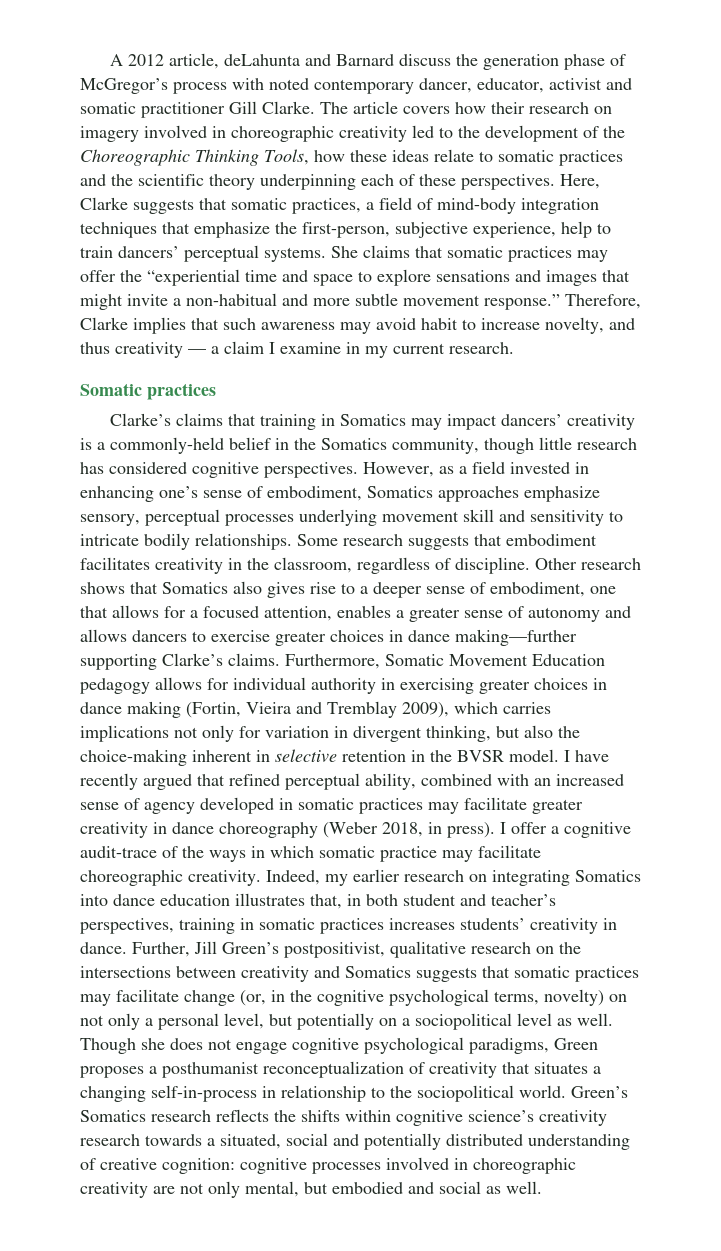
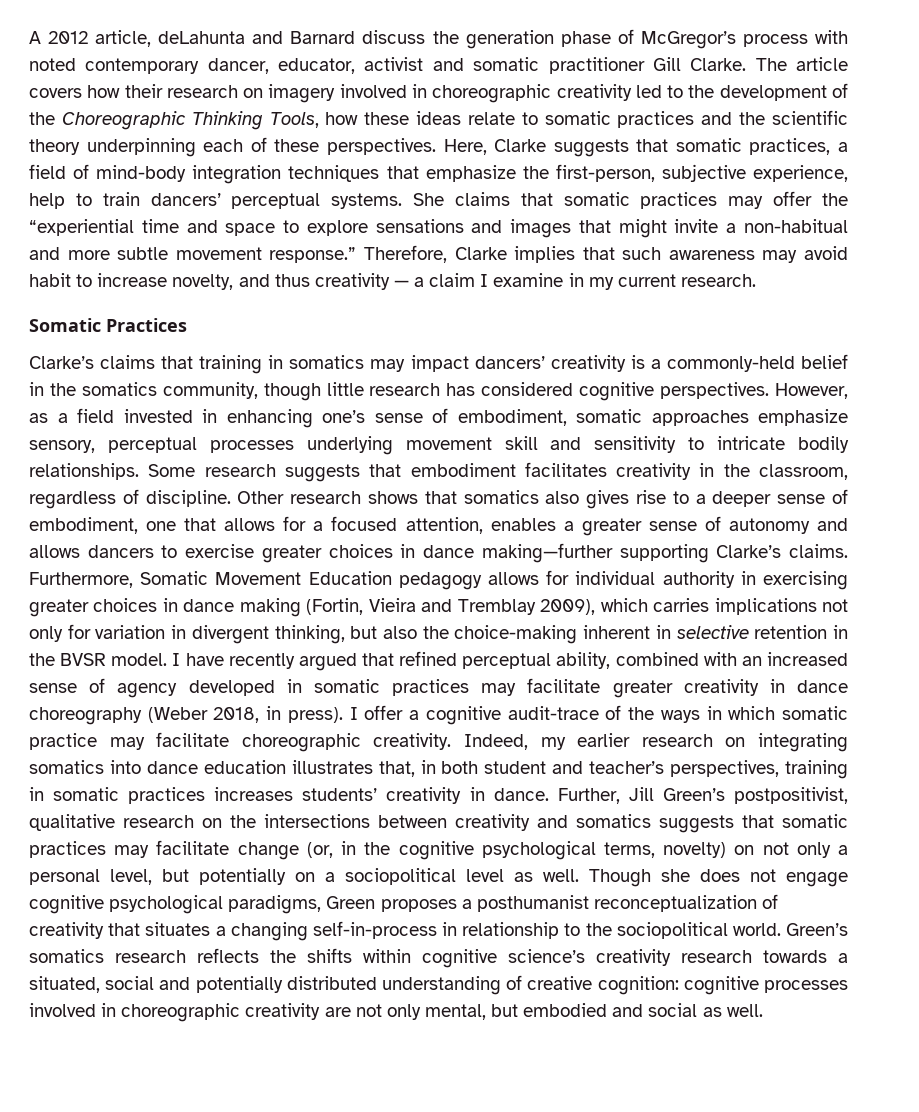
- Somatic practices
+ Somatic Practices
- Clarke’s claims that training in Somatics may impact dancers’ creativity is a commonly-held belief in the Somatics community, though little research has considered cognitive perspectives.
+ Clarke’s claims that training in somatics may impact dancers’ creativity is a commonly-held belief in the somatics community, though little research has considered cognitive perspectives.
- However, as a field invested in enhancing one’s sense of embodiment, Somatics approaches emphasize sensory, perceptual processes underlying movement skill and sensitivity to intricate bodily relationships.
+ However, as a field invested in enhancing one’s sense of embodiment, somatic approaches emphasize sensory, perceptual processes underlying movement skill and sensitivity to intricate bodily relationships.
- Other research shows that Somatics also gives rise to a deeper sense of embodiment, one that allows for a focused attention, enables a greater sense of autonomy and allows dancers to exercise greater choices in dance making—further supporting Clarke’s claims.
+ Other research shows that somatics also gives rise to a deeper sense of embodiment, one that allows for a focused attention, enables a greater sense of autonomy and allows dancers to exercise greater choices in dance making—further supporting Clarke’s claims.
- Indeed, my earlier research on integrating Somatics into dance education illustrates that, in both student and teacher’s perspectives, training in somatic practices increases students’ creativity in dance.
+ Indeed, my earlier research on integrating somatics into dance education illustrates that, in both student and teacher’s perspectives, training in somatic practices increases students’ creativity in dance.
- Further, Jill Green’s postpositivist, qualitative research on the intersections between creativity and Somatics suggests that somatic practices may facilitate change (or, in the cognitive psychological terms, novelty) on not only a personal level, but potentially on a sociopolitical level as well.
+ Further, Jill Green’s postpositivist, qualitative research on the intersections between creativity and somatics suggests that somatic practices may facilitate change (or, in the cognitive psychological terms, novelty) on not only a personal level, but potentially on a sociopolitical level as well.
- Green’s Somatics research reflects the shifts within cognitive science’s creativity research towards a situated, social and potentially distributed understanding of creative cognition: cognitive processes involved in choreographic creativity are not only mental, but embodied and social as well.
+ Green’s somatics research reflects the shifts within cognitive science’s creativity research towards a situated, social and potentially distributed understanding of creative cognition: cognitive processes involved in choreographic creativity are not only mental, but embodied and social as well.

